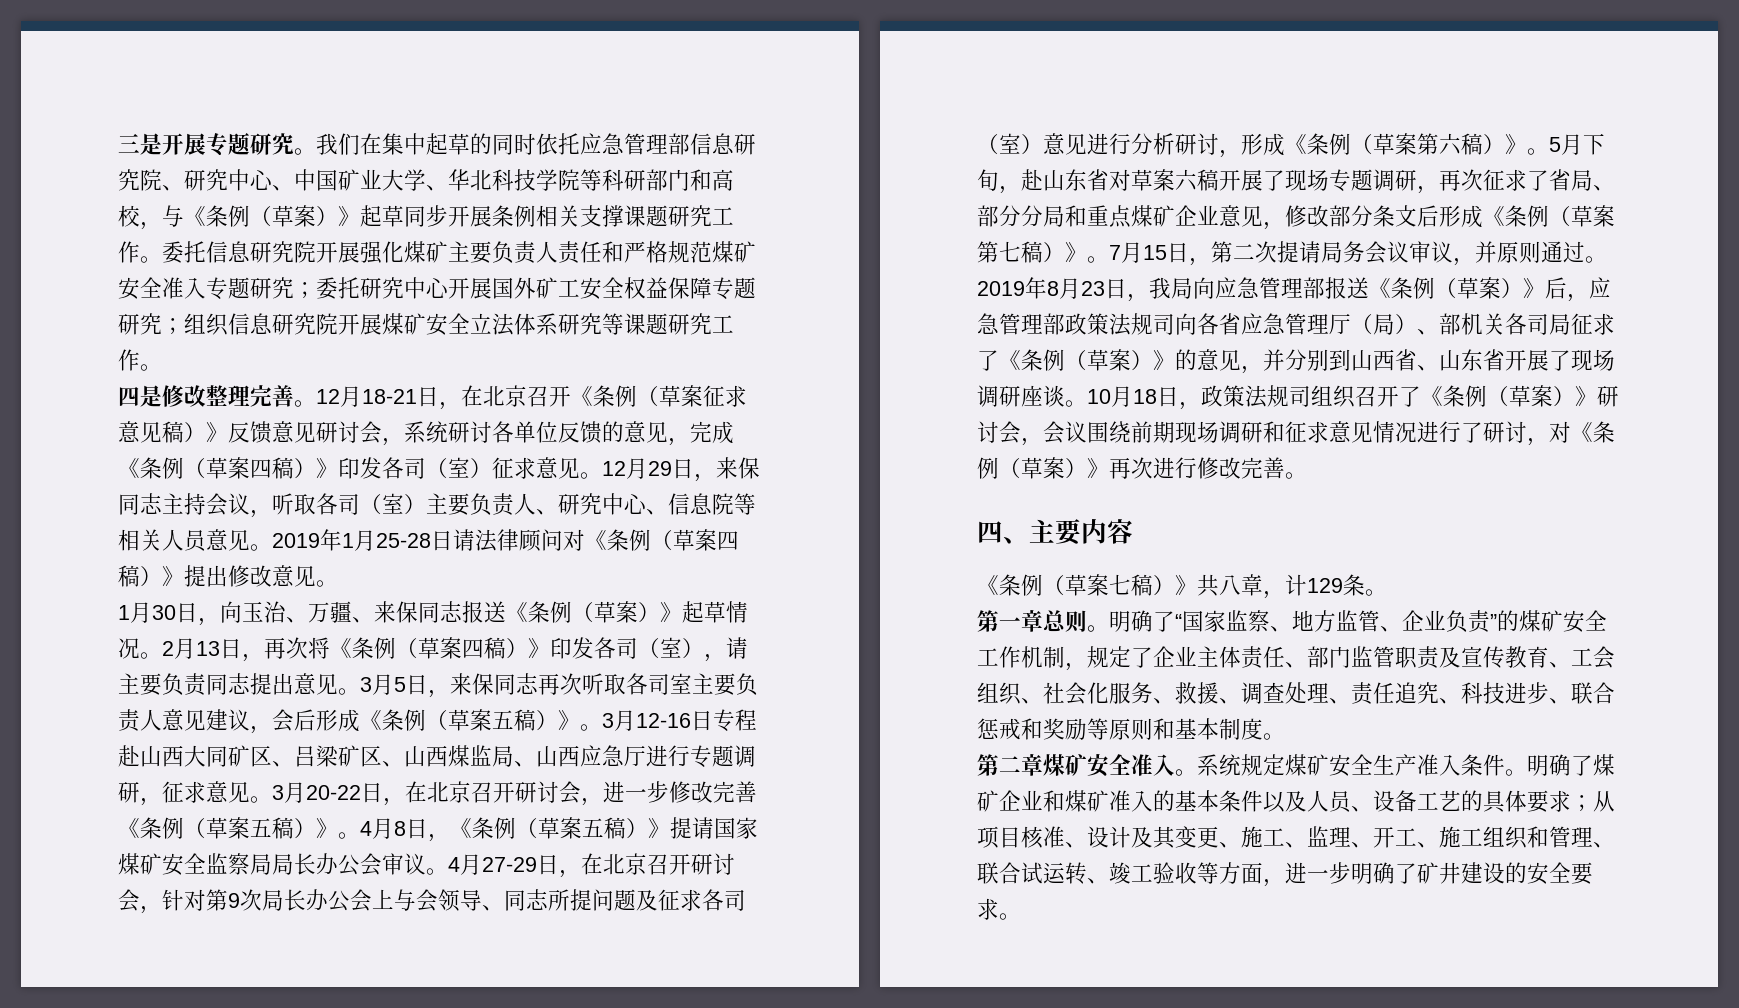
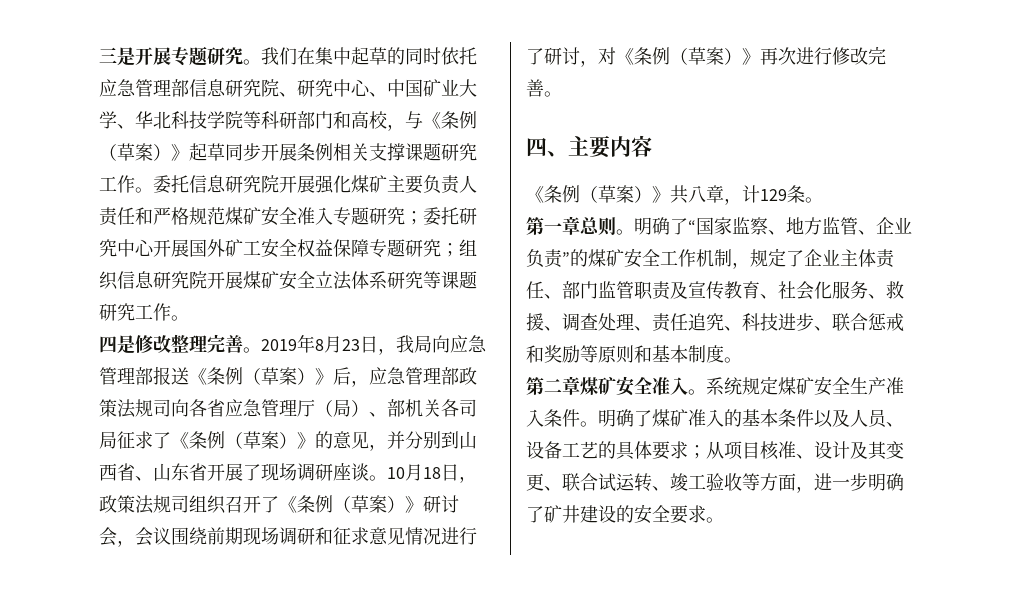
- 12月18-21日，在北京召开《条例（草案征求意见稿）》反馈意见研讨会，系统研讨各单位反馈的意见，完成《条例（草案四稿）》印发各司（室）征求意见。12月29日，来保同志主持会议，听取各司（室）主要负责人、研究中心、信息院等相关人员意见。2019年1月25-28日请法律顾问对《条例（草案四稿）》提出修改意见。
- 1月30日，向玉治、万疆、来保同志报送《条例（草案）》起草情况。2月13日，再次将《条例（草案四稿）》印发各司（室），请主要负责同志提出意见。3月5日，来保同志再次听取各司室主要负责人意见建议，会后形成《条例（草案五稿）》。3月12-16日专程赴山西大同矿区、吕梁矿区、山西煤监局、山西应急厅进行专题调研，征求意见。3月20-22日，在北京召开研讨会，进一步修改完善《条例（草案五稿）》。4月8日，《条例（草案五稿）》提请国家煤矿安全监察局局长办公会审议。4月27-29日，在北京召开研讨会，针对第9次局长办公会上与会领导、同志所提问题及征求各司（室）意见进行分析研讨，形成《条例（草案第六稿）》。5月下旬，赴山东省对草案六稿开展了现场专题调研，再次征求了省局、部分分局和重点煤矿企业意见，修改部分条文后形成《条例（草案第七稿）》。7月15日，第二次提请局务会议审议，并原则通过。
- 《条例（草案七稿）》共八章，计129条。
+ 《条例（草案）》共八章，计129条。
- 明确了“国家监察、地方监管、企业负责”的煤矿安全工作机制，规定了企业主体责任、部门监管职责及宣传教育、工会组织、社会化服务、救援、调查处理、责任追究、科技进步、联合惩戒和奖励等原则和基本制度。
+ 明确了“国家监察、地方监管、企业负责”的煤矿安全工作机制，规定了企业主体责任、部门监管职责及宣传教育、社会化服务、救援、调查处理、责任追究、科技进步、联合惩戒和奖励等原则和基本制度。
- 明确了煤矿企业和煤矿准入的基本条件以及人员、设备工艺的具体要求；从项目核准、设计及其变更、施工、监理、开工、施工组织和管理、联合试运转、竣工验收等方面，进一步明确了矿井建设的安全要求。
+ 明确了煤矿准入的基本条件以及人员、设备工艺的具体要求；从项目核准、设计及其变更、联合试运转、竣工验收等方面，进一步明确了矿井建设的安全要求。

